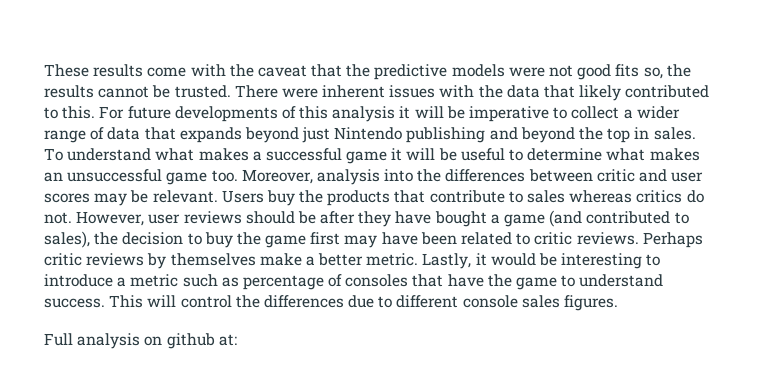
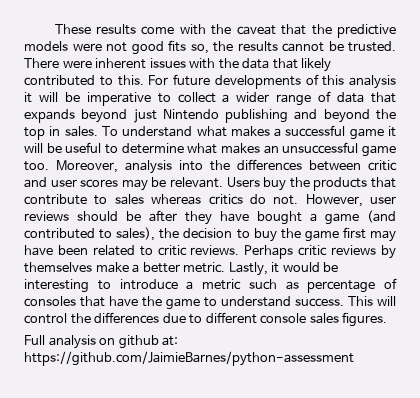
- Full analysis on github at:
+ Full analysis on github at: https://github.com/JaimieBarnes/python-assessment

